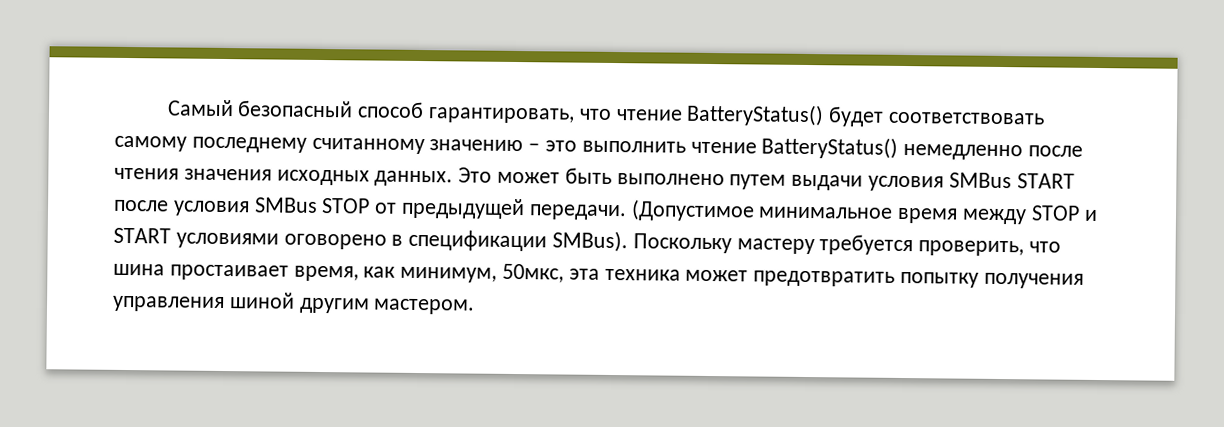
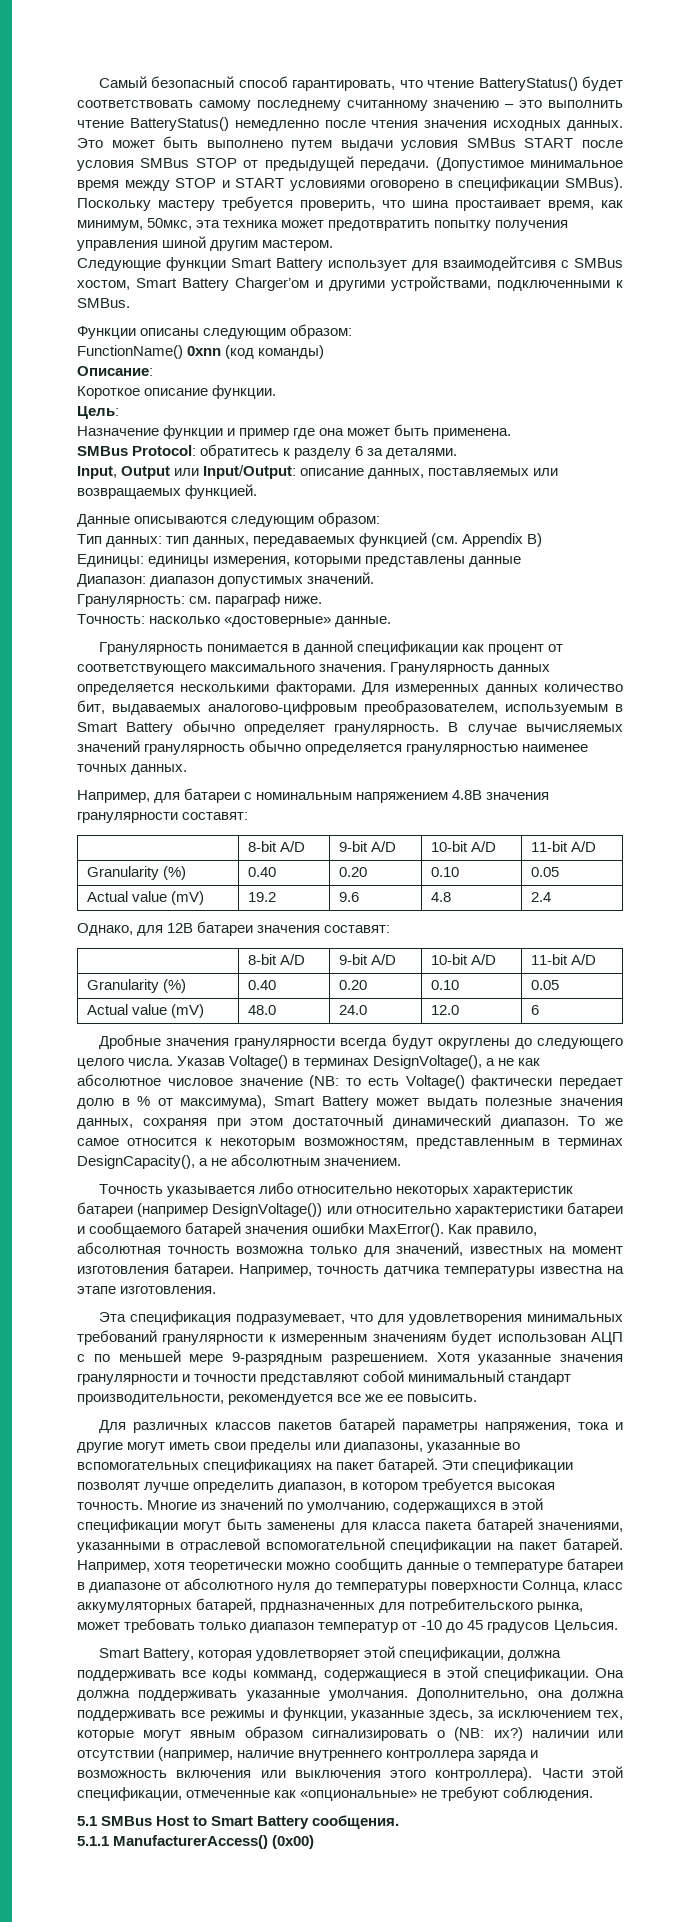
+ Следующие функции Smart Battery использует для взаимодейтсивя с SMBus хостом, Smart Battery Charger’ом и другими устройствами, подключенными к SMBus.
+ Функции описаны следующим образом:
+ FunctionName() 0xnn (код команды)
+ Описание:
+ Короткое описание функции.
+ Цель:
+ Назначение функции и пример где она может быть применена.
+ SMBus Protocol: обратитесь к разделу 6 за деталями.
+ Input, Output или Input/Output: описание данных, поставляемых или возвращаемых функцией.
+ Данные описываются следующим образом:
+ Тип данных: тип данных, передаваемых функцией (см. Appendix B)
+ Единицы: единицы измерения, которыми представлены данные
+ Диапазон: диапазон допустимых значений.
+ Гранулярность: см. параграф ниже.
+ Точность: насколько «достоверные» данные.
+ Гранулярность понимается в данной спецификации как процент от соответствующего максимального значения. Гранулярность данных определяется несколькими факторами. Для измеренных данных количество бит, выдаваемых аналогово-цифровым преобразователем, используемым в Smart Battery обычно определяет гранулярность. В случае вычисляемых значений гранулярность обычно определяется гранулярностью наименее точных данных.
+ Например, для батареи с номинальным напряжением 4.8В значения гранулярности составят:
+ | 8-bit A/D | 9-bit A/D | 10-bit A/D | 11-bit A/D
+ Granularity (%) | 0.40 | 0.20 | 0.10 | 0.05
+ Actual value (mV) | 19.2 | 9.6 | 4.8 | 2.4
+ Однако, для 12В батареи значения составят:
+ | 8-bit A/D | 9-bit A/D | 10-bit A/D | 11-bit A/D
+ Granularity (%) | 0.40 | 0.20 | 0.10 | 0.05
+ Actual value (mV) | 48.0 | 24.0 | 12.0 | 6
+ Дробные значения гранулярности всегда будут округлены до следующего целого числа. Указав Voltage() в терминах DesignVoltage(), а не как абсолютное числовое значение (NB: то есть Voltage() фактически передает долю в % от максимума), Smart Battery может выдать полезные значения данных, сохраняя при этом достаточный динамический диапазон. То же самое относится к некоторым возможностям, представленным в терминах DesignCapacity(), а не абсолютным значением.
+ Точность указывается либо относительно некоторых характеристик батареи (например DesignVoltage()) или относительно характеристики батареи и сообщаемого батарей значения ошибки MaxError(). Как правило, абсолютная точность возможна только для значений, известных на момент изготовления батареи. Например, точность датчика температуры известна на этапе изготовления.
+ Эта спецификация подразумевает, что для удовлетворения минимальных требований гранулярности к измеренным значениям будет использован АЦП с по меньшей мере 9-разрядным разрешением. Хотя указанные значения гранулярности и точности представляют собой минимальный стандарт производительности, рекомендуется все же ее повысить.
+ Для различных классов пакетов батарей параметры напряжения, тока и другие могут иметь свои пределы или диапазоны, указанные во вспомогательных спецификациях на пакет батарей. Эти спецификации позволят лучше определить диапазон, в котором требуется высокая точность. Многие из значений по умолчанию, содержащихся в этой спецификации могут быть заменены для класса пакета батарей значениями, указанными в отраслевой вспомогательной спецификации на пакет батарей. Например, хотя теоретически можно сообщить данные о температуре батареи в диапазоне от абсолютного нуля до температуры поверхности Солнца, класс аккумуляторных батарей, прдназначенных для потребительского рынка, может требовать только диапазон температур от -10 до 45 градусов Цельсия.
+ Smart Battery, которая удовлетворяет этой спецификации, должна поддерживать все коды комманд, содержащиеся в этой спецификации. Она должна поддерживать указанные умолчания. Дополнительно, она должна поддерживать все режимы и функции, указанные здесь, за исключением тех, которые могут явным образом сигнализировать о (NB: их?) наличии или отсутствии (например, наличие внутреннего контроллера заряда и возможность включения или выключения этого контроллера). Части этой спецификации, отмеченные как «опциональные» не требуют соблюдения.
+ 5.1 SMBus Host to Smart Battery сообщения.
+ 5.1.1 ManufacturerAccess() (0x00)

